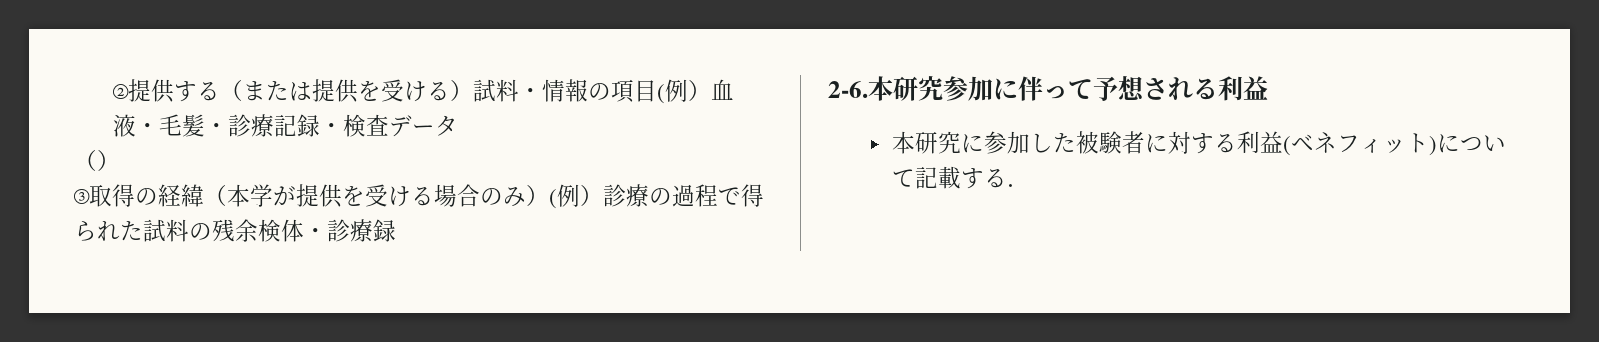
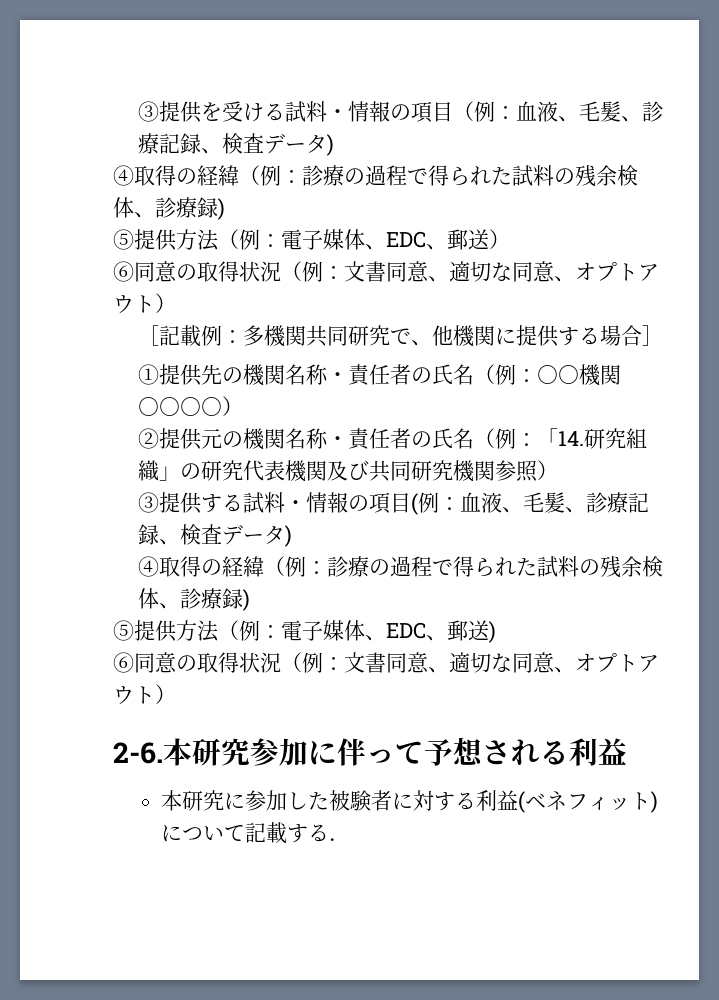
- ②提供する（または提供を受ける）試料・情報の項目(例）血液・毛髪・診療記録・検査データ
- （）
- ③取得の経緯（本学が提供を受ける場合のみ）(例）診療の過程で得られた試料の残余検体・診療録
+ ③提供を受ける試料・情報の項目（例：血液、毛髪、診療記録、検査データ)
+ ④取得の経緯（例：診療の過程で得られた試料の残余検体、診療録)
+ ⑤提供方法（例：電子媒体、EDC、郵送）
+ ⑥同意の取得状況（例：文書同意、適切な同意、オプトアウト）
+ ［記載例：多機関共同研究で、他機関に提供する場合］
+ ①提供先の機関名称・責任者の氏名（例：○○機関○○○○）
+ ②提供元の機関名称・責任者の氏名（例：「14.研究組織」の研究代表機関及び共同研究機関参照）
+ ③提供する試料・情報の項目(例：血液、毛髪、診療記録、検査データ)
+ ④取得の経緯（例：診療の過程で得られた試料の残余検体、診療録)
+ ⑤提供方法（例：電子媒体、EDC、郵送)
+ ⑥同意の取得状況（例：文書同意、適切な同意、オプトアウト）

